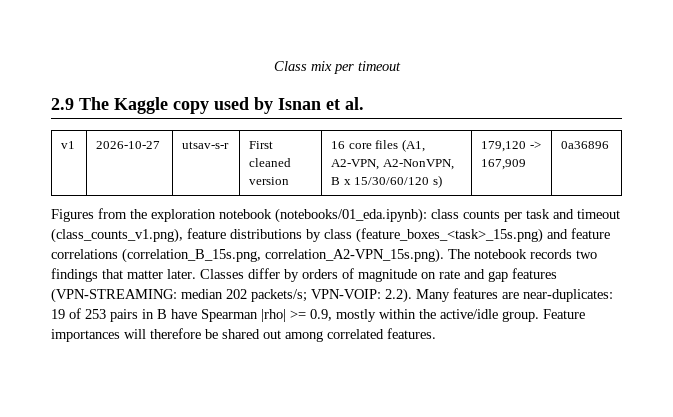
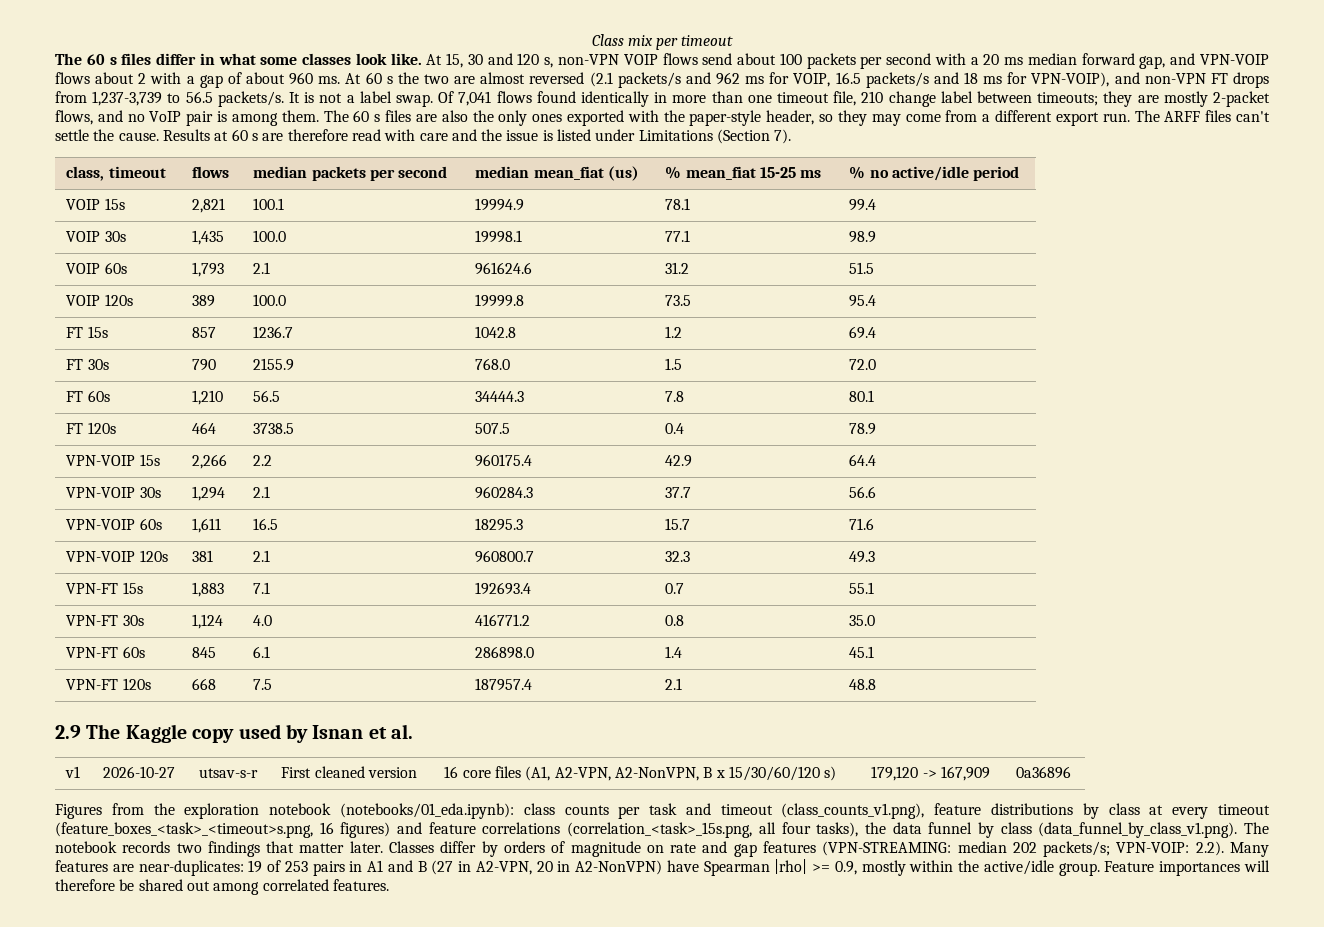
+ The 60 s files differ in what some classes look like. At 15, 30 and 120 s, non-VPN VOIP flows send about 100 packets per second with a 20 ms median forward gap, and VPN-VOIP flows about 2 with a gap of about 960 ms. At 60 s the two are almost reversed (2.1 packets/s and 962 ms for VOIP, 16.5 packets/s and 18 ms for VPN-VOIP), and non-VPN FT drops from 1,237-3,739 to 56.5 packets/s. It is not a label swap. Of 7,041 flows found identically in more than one timeout file, 210 change label between timeouts; they are mostly 2-packet flows, and no VoIP pair is among them. The 60 s files are also the only ones exported with the paper-style header, so they may come from a different export run. The ARFF files can't settle the cause. Results at 60 s are therefore read with care and the issue is listed under Limitations (Section 7).
+ class, timeout | flows | median packets per second | median mean_fiat (us) | % mean_fiat 15-25 ms | % no active/idle period
+ VOIP 15s | 2,821 | 100.1 | 19994.9 | 78.1 | 99.4
+ VOIP 30s | 1,435 | 100.0 | 19998.1 | 77.1 | 98.9
+ VOIP 60s | 1,793 | 2.1 | 961624.6 | 31.2 | 51.5
+ VOIP 120s | 389 | 100.0 | 19999.8 | 73.5 | 95.4
+ FT 15s | 857 | 1236.7 | 1042.8 | 1.2 | 69.4
+ FT 30s | 790 | 2155.9 | 768.0 | 1.5 | 72.0
+ FT 60s | 1,210 | 56.5 | 34444.3 | 7.8 | 80.1
+ FT 120s | 464 | 3738.5 | 507.5 | 0.4 | 78.9
+ VPN-VOIP 15s | 2,266 | 2.2 | 960175.4 | 42.9 | 64.4
+ VPN-VOIP 30s | 1,294 | 2.1 | 960284.3 | 37.7 | 56.6
+ VPN-VOIP 60s | 1,611 | 16.5 | 18295.3 | 15.7 | 71.6
+ VPN-VOIP 120s | 381 | 2.1 | 960800.7 | 32.3 | 49.3
+ VPN-FT 15s | 1,883 | 7.1 | 192693.4 | 0.7 | 55.1
+ VPN-FT 30s | 1,124 | 4.0 | 416771.2 | 0.8 | 35.0
+ VPN-FT 60s | 845 | 6.1 | 286898.0 | 1.4 | 45.1
+ VPN-FT 120s | 668 | 7.5 | 187957.4 | 2.1 | 48.8
- Figures from the exploration notebook (notebooks/01_eda.ipynb): class counts per task and timeout (class_counts_v1.png), feature distributions by class (feature_boxes_<task>_15s.png) and feature correlations (correlation_B_15s.png, correlation_A2-VPN_15s.png). The notebook records two findings that matter later.
+ Figures from the exploration notebook (notebooks/01_eda.ipynb): class counts per task and timeout (class_counts_v1.png), feature distributions by class at every timeout (feature_boxes_<task>_<timeout>s.png, 16 figures) and feature correlations (correlation_<task>_15s.png, all four tasks), the data funnel by class (data_funnel_by_class_v1.png). The notebook records two findings that matter later.
- Classes differ by orders of magnitude on rate and gap features (VPN-STREAMING: median 202 packets/s; VPN-VOIP: 2.2). Many features are near-duplicates: 19 of 253 pairs in B have Spearman |rho| >= 0.9, mostly within the active/idle group.
+ Classes differ by orders of magnitude on rate and gap features (VPN-STREAMING: median 202 packets/s; VPN-VOIP: 2.2). Many features are near-duplicates: 19 of 253 pairs in A1 and B (27 in A2-VPN, 20 in A2-NonVPN) have Spearman |rho| >= 0.9, mostly within the active/idle group.

